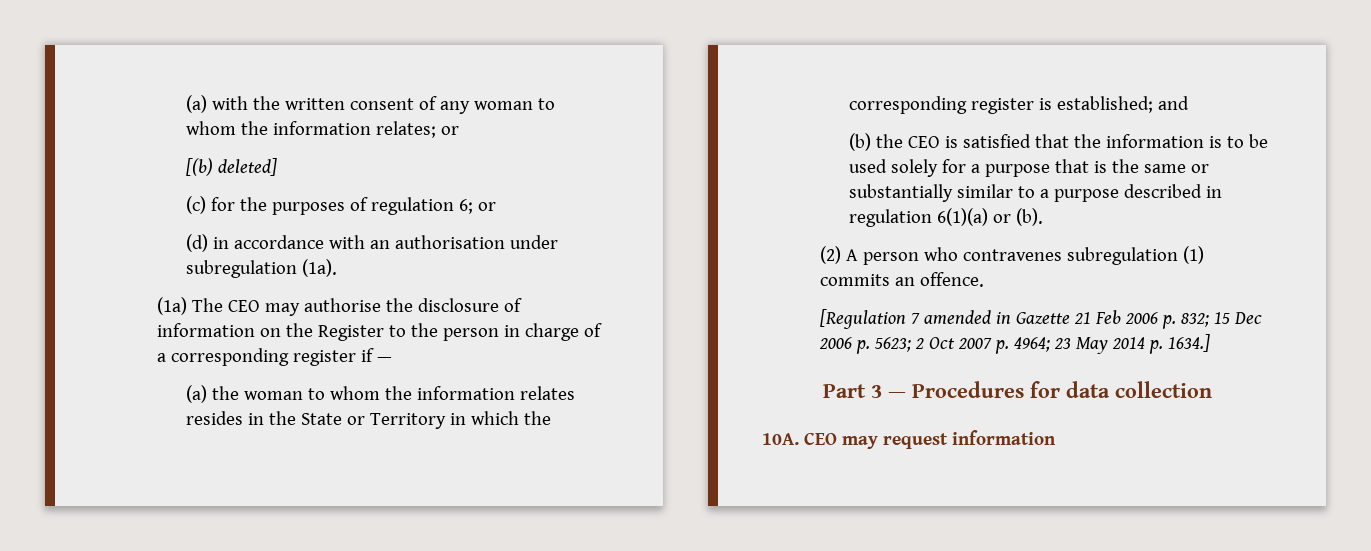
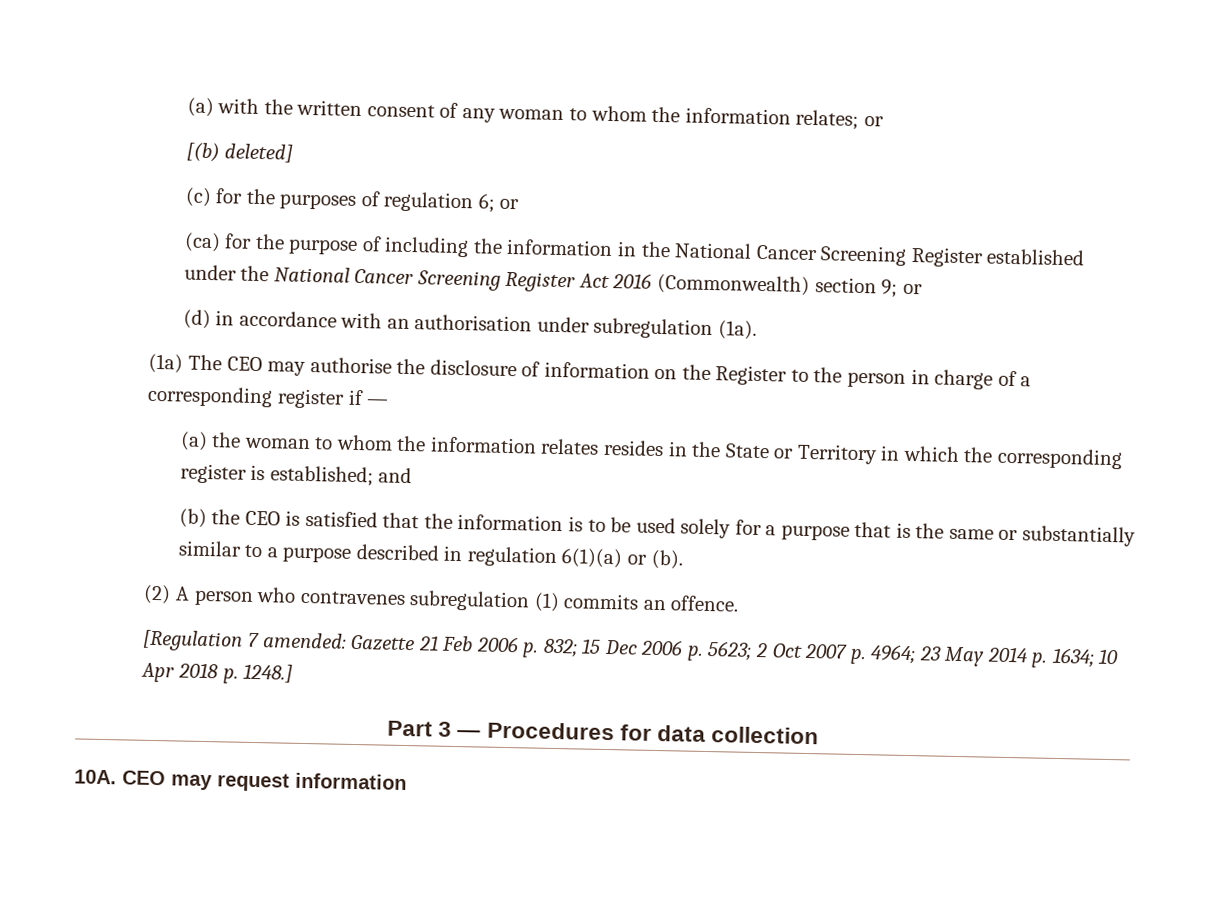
+ (ca) for the purpose of including the information in the National Cancer Screening Register established under the National Cancer Screening Register Act 2016 (Commonwealth) section 9; or
- [Regulation 7 amended in Gazette 21 Feb 2006 p. 832; 15 Dec 2006 p. 5623; 2 Oct 2007 p. 4964; 23 May 2014 p. 1634.]
+ [Regulation 7 amended: Gazette 21 Feb 2006 p. 832; 15 Dec 2006 p. 5623; 2 Oct 2007 p. 4964; 23 May 2014 p. 1634; 10 Apr 2018 p. 1248.]

